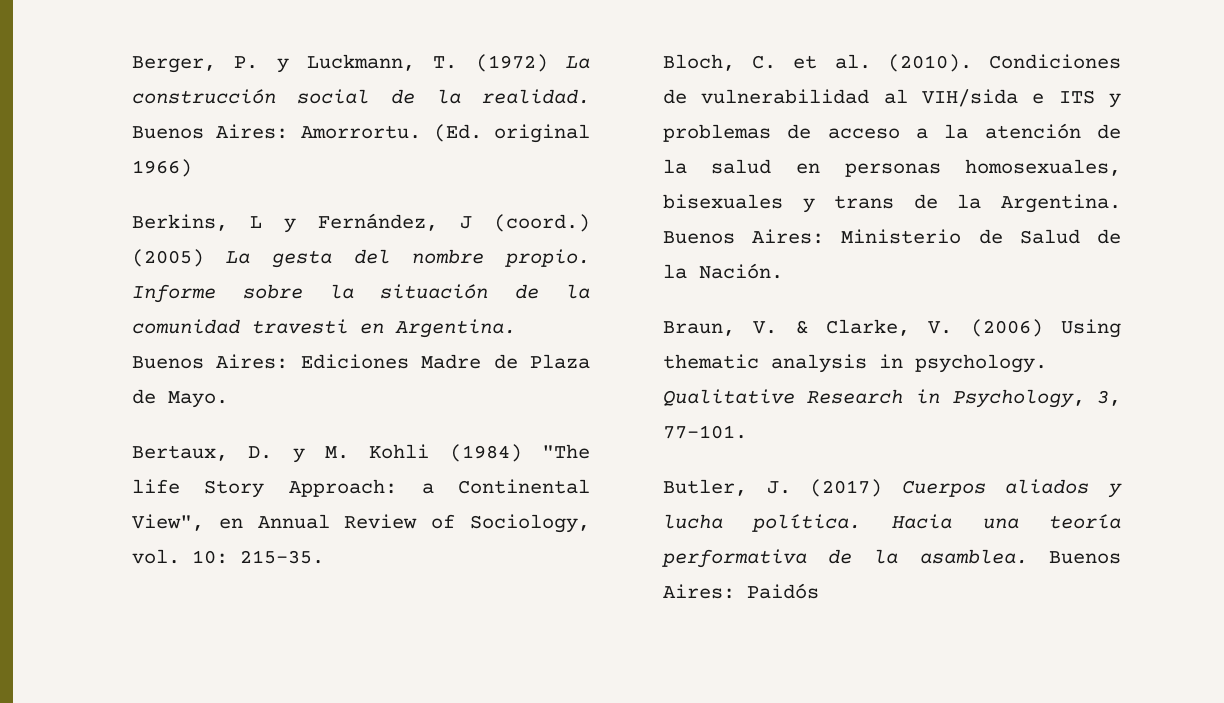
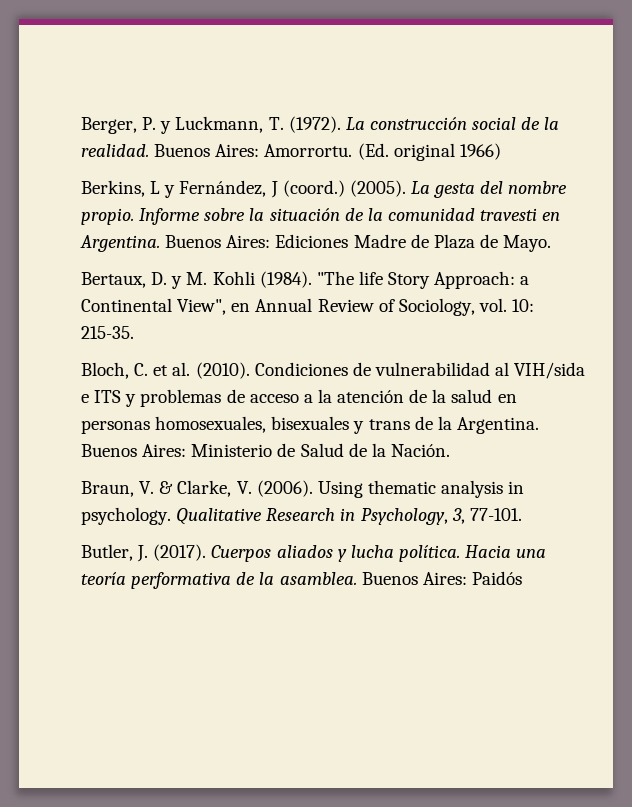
- Berger, P. y Luckmann, T. (1972) La construcción social de la realidad.
+ Berger, P. y Luckmann, T. (1972). La construcción social de la realidad.
- (2005) La gesta del nombre propio.
+ (2005). La gesta del nombre propio.
- Bertaux, D. y M. Kohli (1984) "The life Story Approach: a Continental View", en Annual Review of Sociology, vol. 10: 215-35.
+ Bertaux, D. y M. Kohli (1984). "The life Story Approach: a Continental View", en Annual Review of Sociology, vol. 10: 215-35.
- Braun, V. & Clarke, V. (2006) Using thematic analysis in psychology.
+ Braun, V. & Clarke, V. (2006). Using thematic analysis in psychology.
- Butler, J. (2017) Cuerpos aliados y lucha política.
+ Butler, J. (2017). Cuerpos aliados y lucha política.

